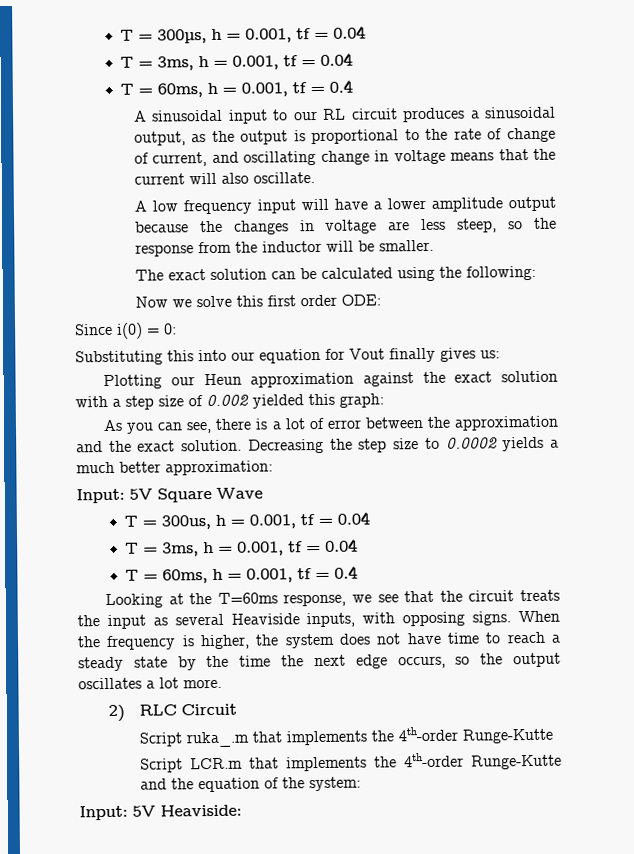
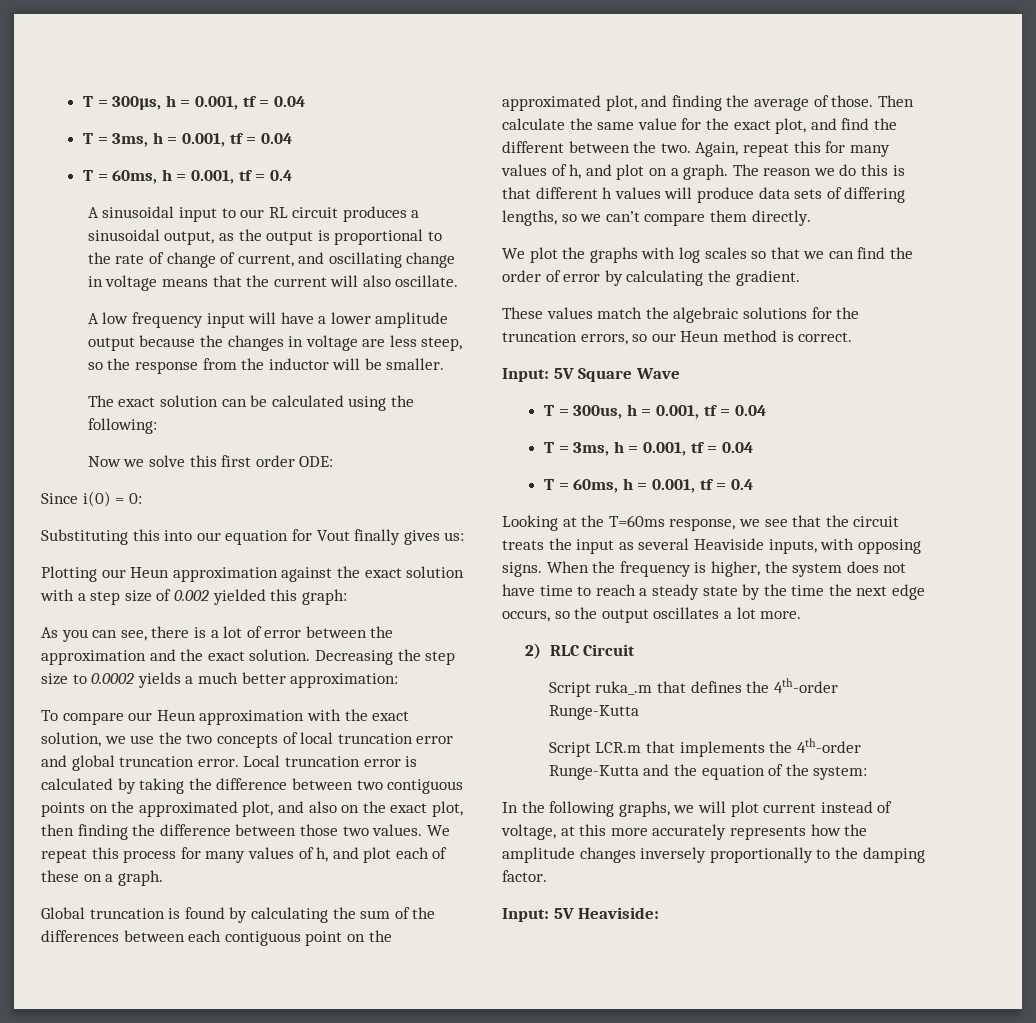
+ To compare our Heun approximation with the exact solution, we use the two concepts of local truncation error and global truncation error. Local truncation error is calculated by taking the difference between two contiguous points on the approximated plot, and also on the exact plot, then finding the difference between those two values. We repeat this process for many values of h, and plot each of these on a graph.
+ Global truncation is found by calculating the sum of the differences between each contiguous point on the approximated plot, and finding the average of those. Then calculate the same value for the exact plot, and find the different between the two. Again, repeat this for many values of h, and plot on a graph. The reason we do this is that different h values will produce data sets of differing lengths, so we can’t compare them directly.
+ We plot the graphs with log scales so that we can find the order of error by calculating the gradient.
+ These values match the algebraic solutions for the truncation errors, so our Heun method is correct.
- Script ruka_.m that implements the 4th-order Runge-Kutte
+ Script ruka_.m that defines the 4th-order Runge-Kutta
- Script LCR.m that implements the 4th-order Runge-Kutte and the equation of the system:
+ Script LCR.m that implements the 4th-order Runge-Kutta and the equation of the system:
+ In the following graphs, we will plot current instead of voltage, at this more accurately represents how the amplitude changes inversely proportionally to the damping factor.

